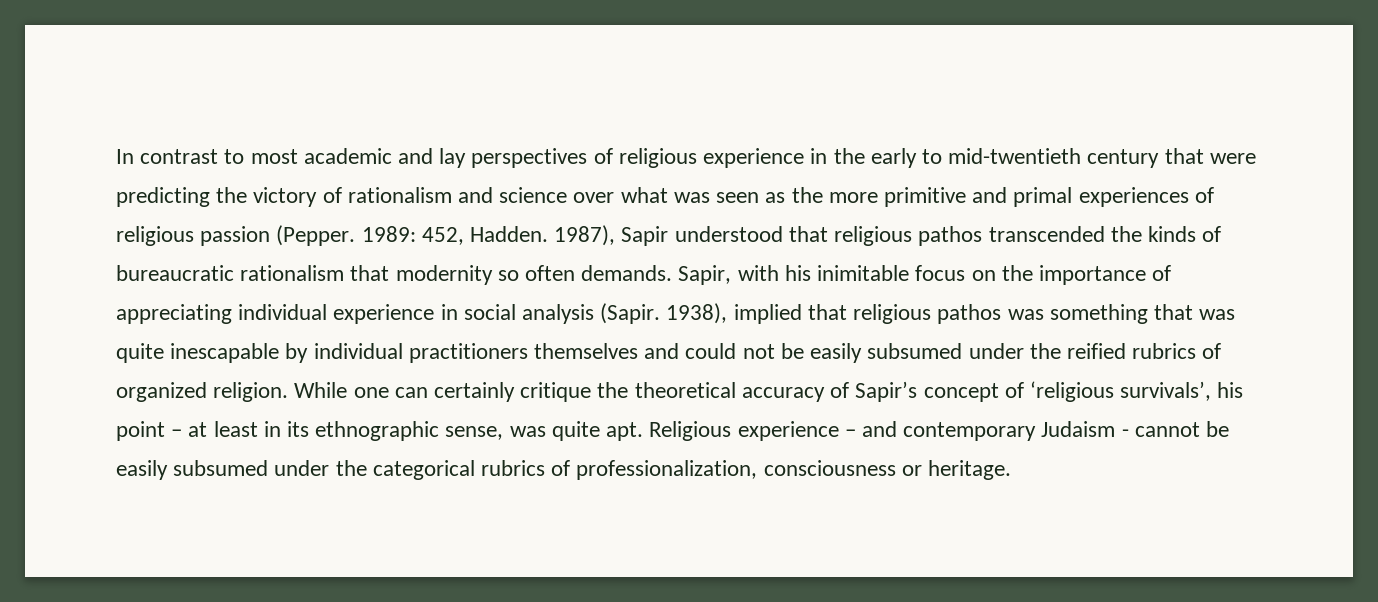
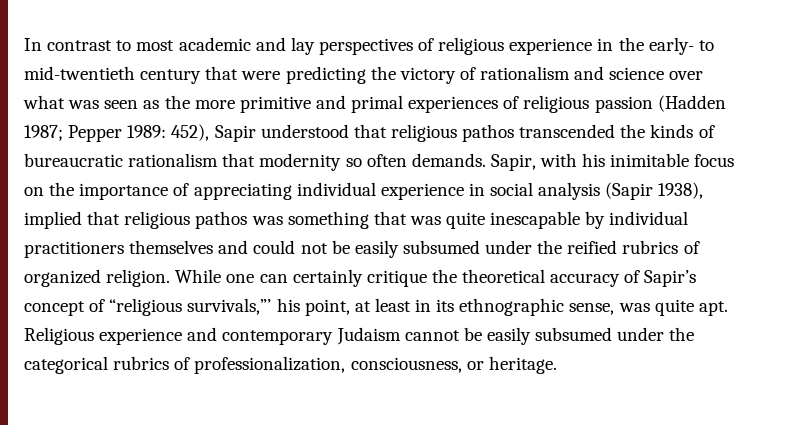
- In contrast to most academic and lay perspectives of religious experience in the early to mid-twentieth century that were predicting the victory of rationalism and science over what was seen as the more primitive and primal experiences of religious passion (Pepper. 1989: 452, Hadden. 1987), Sapir understood that religious pathos transcended the kinds of bureaucratic rationalism that modernity so often demands.
+ In contrast to most academic and lay perspectives of religious experience in the early- to mid-twentieth century that were predicting the victory of rationalism and science over what was seen as the more primitive and primal experiences of religious passion (Hadden 1987; Pepper 1989: 452), Sapir understood that religious pathos transcended the kinds of bureaucratic rationalism that modernity so often demands.
- Sapir, with his inimitable focus on the importance of appreciating individual experience in social analysis (Sapir. 1938), implied that religious pathos was something that was quite inescapable by individual practitioners themselves and could not be easily subsumed under the reified rubrics of organized religion.
+ Sapir, with his inimitable focus on the importance of appreciating individual experience in social analysis (Sapir 1938), implied that religious pathos was something that was quite inescapable by individual practitioners themselves and could not be easily subsumed under the reified rubrics of organized religion.
- While one can certainly critique the theoretical accuracy of Sapir’s concept of ‘religious survivals’, his point – at least in its ethnographic sense, was quite apt.
+ While one can certainly critique the theoretical accuracy of Sapir’s concept of “religious survivals,”’ his point, at least in its ethnographic sense, was quite apt.
- Religious experience – and contemporary Judaism - cannot be easily subsumed under the categorical rubrics of professionalization, consciousness or heritage.
+ Religious experience and contemporary Judaism cannot be easily subsumed under the categorical rubrics of professionalization, consciousness, or heritage.

